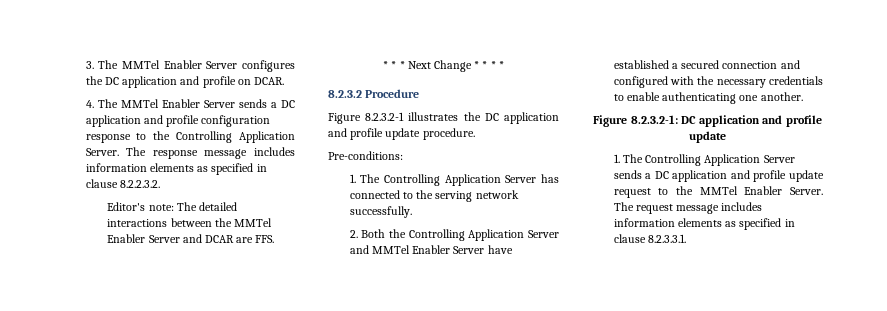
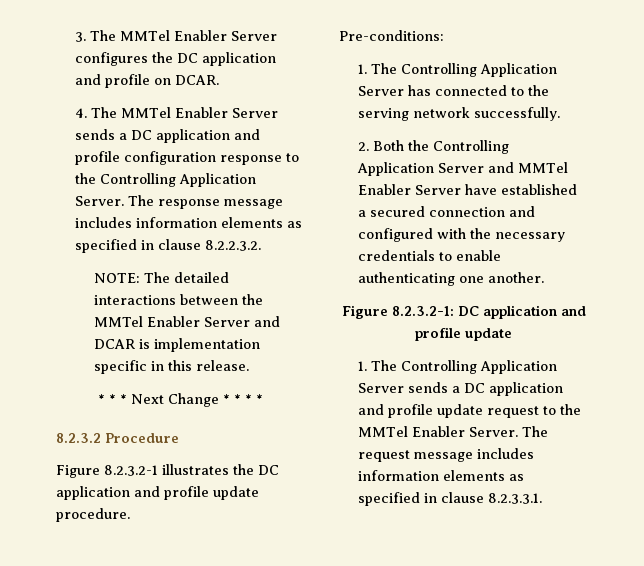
- Editor's note: The detailed interactions between the MMTel Enabler Server and DCAR are FFS.
+ NOTE: The detailed interactions between the MMTel Enabler Server and DCAR is implementation specific in this release.

